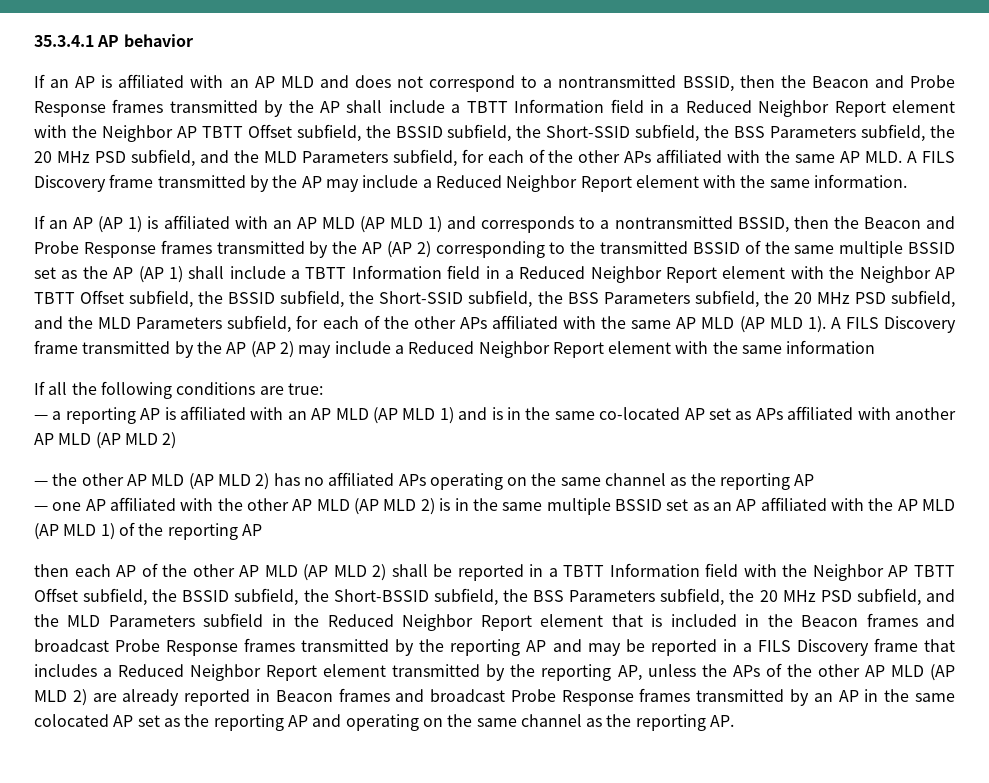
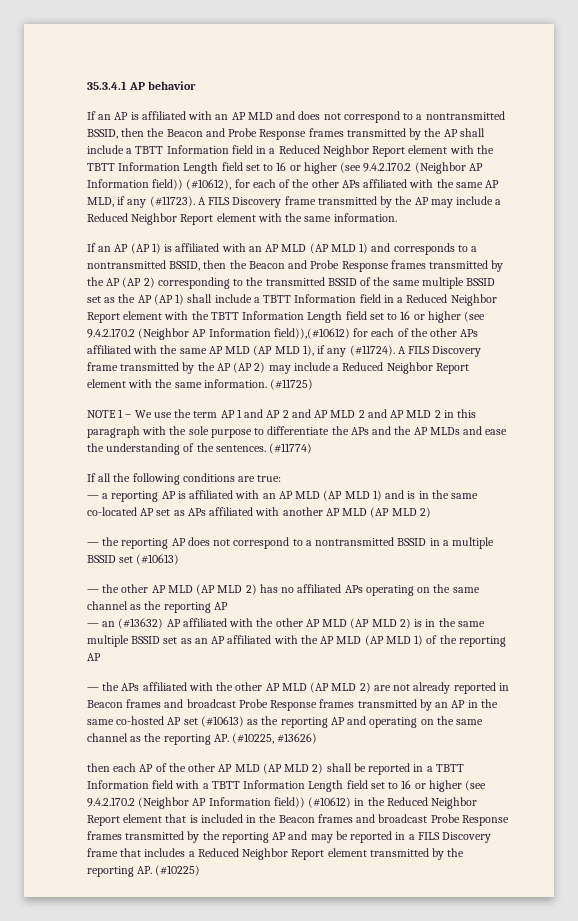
- If an AP is affiliated with an AP MLD and does not correspond to a nontransmitted BSSID, then the Beacon and Probe Response frames transmitted by the AP shall include a TBTT Information field in a Reduced Neighbor Report element with the Neighbor AP TBTT Offset subfield, the BSSID subfield, the Short-SSID subfield, the BSS Parameters subfield, the 20 MHz PSD subfield, and the MLD Parameters subfield, for each of the other APs affiliated with the same AP MLD. A FILS Discovery frame transmitted by the AP may include a Reduced Neighbor Report element with the same information.
+ If an AP is affiliated with an AP MLD and does not correspond to a nontransmitted BSSID, then the Beacon and Probe Response frames transmitted by the AP shall include a TBTT Information field in a Reduced Neighbor Report element with the TBTT Information Length field set to 16 or higher (see 9.4.2.170.2 (Neighbor AP Information field)) (#10612), for each of the other APs affiliated with the same AP MLD, if any (#11723). A FILS Discovery frame transmitted by the AP may include a Reduced Neighbor Report element with the same information.
- If an AP (AP 1) is affiliated with an AP MLD (AP MLD 1) and corresponds to a nontransmitted BSSID, then the Beacon and Probe Response frames transmitted by the AP (AP 2) corresponding to the transmitted BSSID of the same multiple BSSID set as the AP (AP 1) shall include a TBTT Information field in a Reduced Neighbor Report element with the Neighbor AP TBTT Offset subfield, the BSSID subfield, the Short-SSID subfield, the BSS Parameters subfield, the 20 MHz PSD subfield, and the MLD Parameters subfield, for each of the other APs affiliated with the same AP MLD (AP MLD 1).
+ If an AP (AP 1) is affiliated with an AP MLD (AP MLD 1) and corresponds to a nontransmitted BSSID, then the Beacon and Probe Response frames transmitted by the AP (AP 2) corresponding to the transmitted BSSID of the same multiple BSSID set as the AP (AP 1) shall include a TBTT Information field in a Reduced Neighbor Report element with the TBTT Information Length field set to 16 or higher (see 9.4.2.170.2 (Neighbor AP Information field)),(#10612) for each of the other APs affiliated with the same AP MLD (AP MLD 1), if any (#11724).
- A FILS Discovery frame transmitted by the AP (AP 2) may include a Reduced Neighbor Report element with the same information
+ A FILS Discovery frame transmitted by the AP (AP 2) may include a Reduced Neighbor Report element with the same information. (#11725)
+ NOTE 1 – We use the term AP 1 and AP 2 and AP MLD 2 and AP MLD 2 in this paragraph with the sole purpose to differentiate the APs and the AP MLDs and ease the understanding of the sentences. (#11774)
+ — the reporting AP does not correspond to a nontransmitted BSSID in a multiple BSSID set (#10613)
- — one AP affiliated with the other AP MLD (AP MLD 2) is in the same multiple BSSID set as an AP affiliated with the AP MLD (AP MLD 1) of the reporting AP
+ — an (#13632) AP affiliated with the other AP MLD (AP MLD 2) is in the same multiple BSSID set as an AP affiliated with the AP MLD (AP MLD 1) of the reporting AP
+ — the APs affiliated with the other AP MLD (AP MLD 2) are not already reported in Beacon frames and broadcast Probe Response frames transmitted by an AP in the same co-hosted AP set (#10613) as the reporting AP and operating on the same channel as the reporting AP. (#10225, #13626)
- then each AP of the other AP MLD (AP MLD 2) shall be reported in a TBTT Information field with the Neighbor AP TBTT Offset subfield, the BSSID subfield, the Short-BSSID subfield, the BSS Parameters subfield, the 20 MHz PSD subfield, and the MLD Parameters subfield in the Reduced Neighbor Report element that is included in the Beacon frames and broadcast Probe Response frames transmitted by the reporting AP and may be reported in a FILS Discovery frame that includes a Reduced Neighbor Report element transmitted by the reporting AP, unless the APs of the other AP MLD (AP MLD 2) are already reported in Beacon frames and broadcast Probe Response frames transmitted by an AP in the same colocated AP set as the reporting AP and operating on the same channel as the reporting AP.
+ then each AP of the other AP MLD (AP MLD 2) shall be reported in a TBTT Information field with a TBTT Information Length field set to 16 or higher (see 9.4.2.170.2 (Neighbor AP Information field)) (#10612) in the Reduced Neighbor Report element that is included in the Beacon frames and broadcast Probe Response frames transmitted by the reporting AP and may be reported in a FILS Discovery frame that includes a Reduced Neighbor Report element transmitted by the reporting AP. (#10225)

